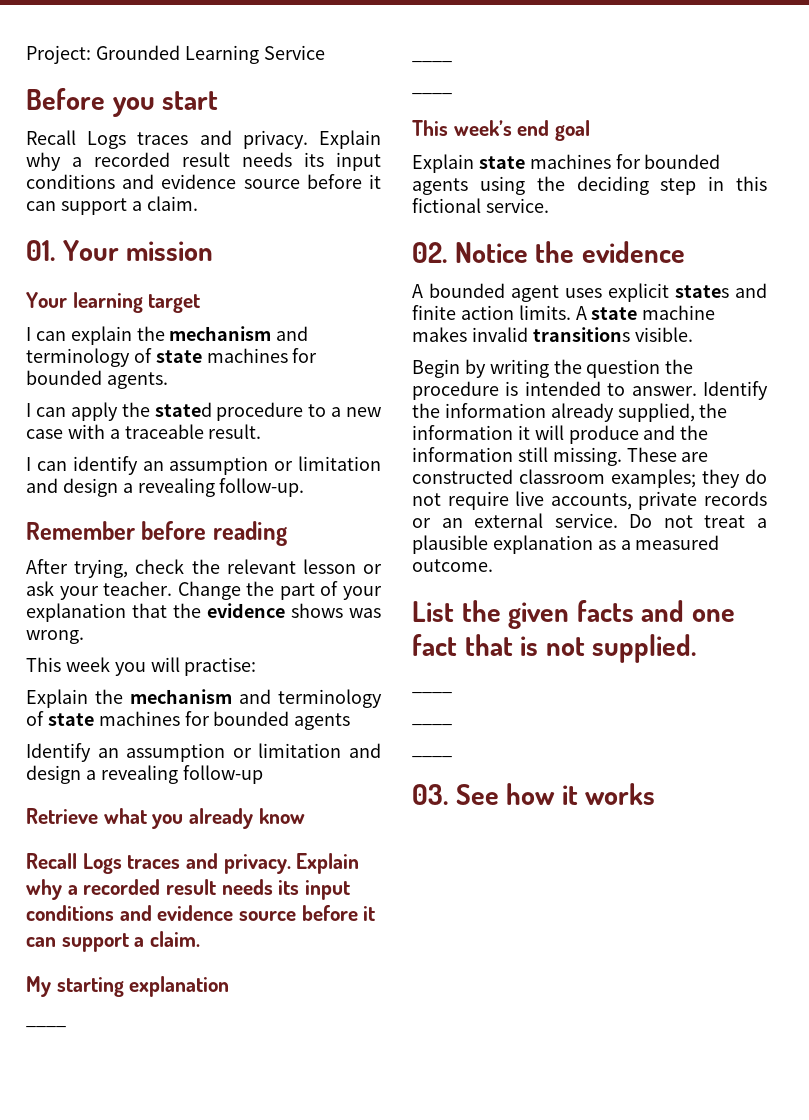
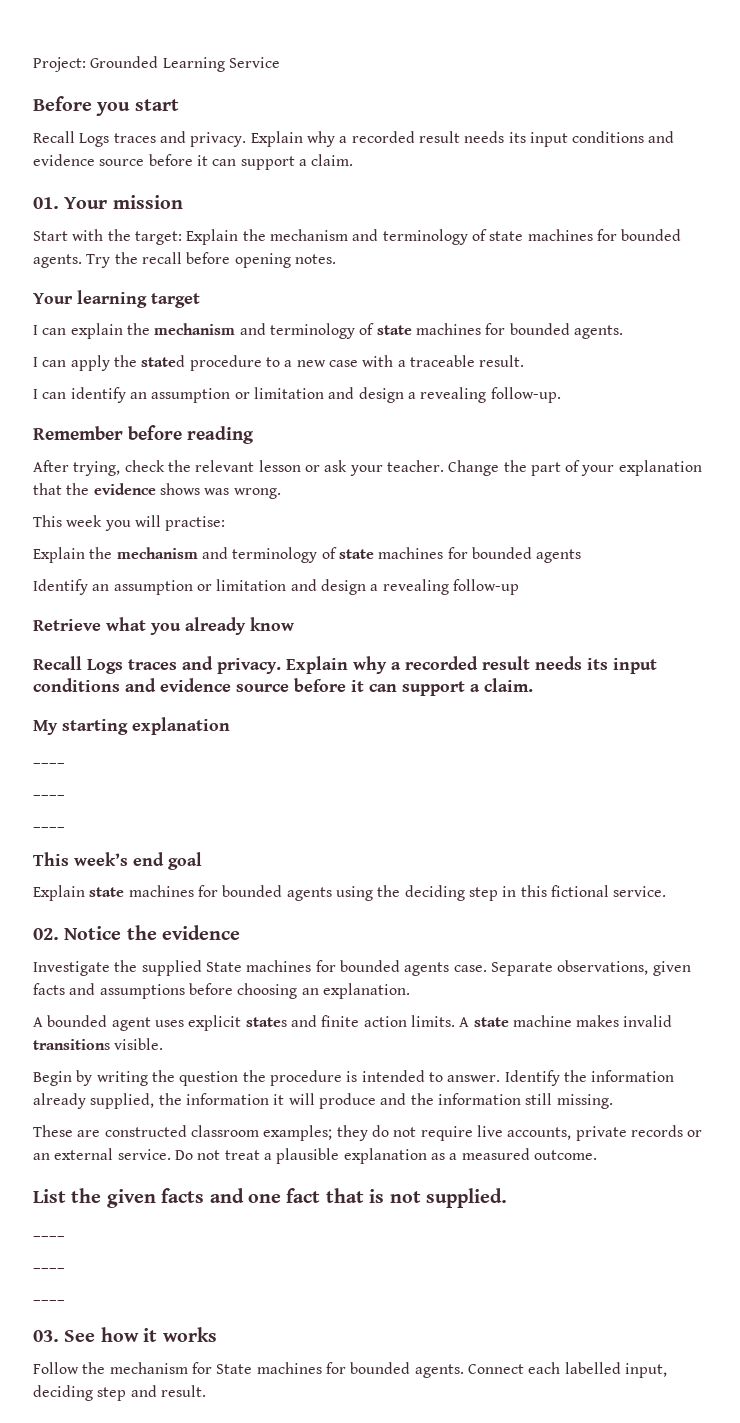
+ Start with the target: Explain the mechanism and terminology of state machines for bounded agents. Try the recall before opening notes.
+ Investigate the supplied State machines for bounded agents case. Separate observations, given facts and assumptions before choosing an explanation.
- Identify the information already supplied, the information it will produce and the information still missing. These are constructed classroom examples; they do not require live accounts, private records or an external service.
+ Identify the information already supplied, the information it will produce and the information still missing.
+ These are constructed classroom examples; they do not require live accounts, private records or an external service.
+ Follow the mechanism for State machines for bounded agents. Connect each labelled input, deciding step and result.

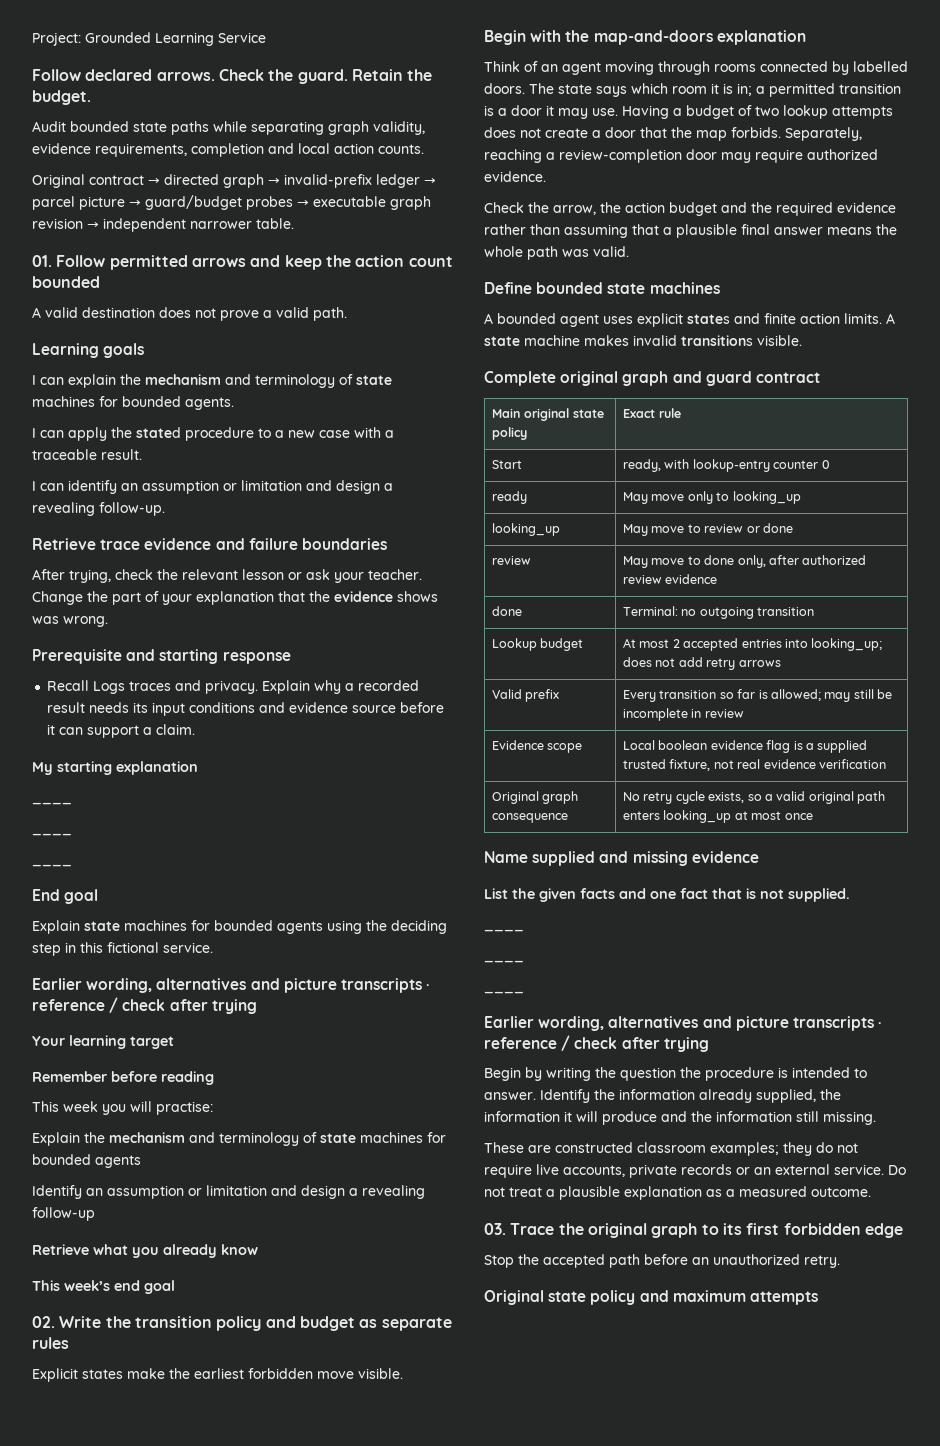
- Before you start
- Recall Logs traces and privacy. Explain why a recorded result needs its input conditions and evidence source before it can support a claim.
- 01. Your mission
- Start with the target: Explain the mechanism and terminology of state machines for bounded agents. Try the recall before opening notes.
- Your learning target
+ Follow declared arrows. Check the guard. Retain the budget.
+ Audit bounded state paths while separating graph validity, evidence requirements, completion and local action counts.
+ Original contract → directed graph → invalid-prefix ledger → parcel picture → guard/budget probes → executable graph revision → independent narrower table.
+ 01. Follow permitted arrows and keep the action count bounded
+ A valid destination does not prove a valid path.
+ Learning goals
- Remember before reading
+ Retrieve trace evidence and failure boundaries
+ Prerequisite and starting response
+ Recall Logs traces and privacy. Explain why a recorded result needs its input conditions and evidence source before it can support a claim.
+ My starting explanation
+ ____
+ ____
+ ____
+ End goal
+ Explain state machines for bounded agents using the deciding step in this fictional service.
+ Earlier wording, alternatives and picture transcripts · reference / check after trying
+ Your learning target
+ Remember before reading
  Retrieve what you already know
- Recall Logs traces and privacy. Explain why a recorded result needs its input conditions and evidence source before it can support a claim.
- My starting explanation
- ____
- ____
- ____
  This week’s end goal
- Explain state machines for bounded agents using the deciding step in this fictional service.
- 02. Notice the evidence
- Investigate the supplied State machines for bounded agents case. Separate observations, given facts and assumptions before choosing an explanation.
+ 02. Write the transition policy and budget as separate rules
+ Explicit states make the earliest forbidden move visible.
+ Begin with the map-and-doors explanation
+ Think of an agent moving through rooms connected by labelled doors. The state says which room it is in; a permitted transition is a door it may use. Having a budget of two lookup attempts does not create a door that the map forbids. Separately, reaching a review-completion door may require authorized evidence.
+ Check the arrow, the action budget and the required evidence rather than assuming that a plausible final answer means the whole path was valid.
+ Define bounded state machines
+ Complete original graph and guard contract
+ Main original state policy | Exact rule
+ Start | ready, with lookup-entry counter 0
+ ready | May move only to looking_up
+ looking_up | May move to review or done
+ review | May move to done only, after authorized review evidence
+ done | Terminal: no outgoing transition
+ Lookup budget | At most 2 accepted entries into looking_up; does not add retry arrows
+ Valid prefix | Every transition so far is allowed; may still be incomplete in review
+ Evidence scope | Local boolean evidence flag is a supplied trusted fixture, not real evidence verification
+ Original graph consequence | No retry cycle exists, so a valid original path enters looking_up at most once
+ Name supplied and missing evidence
+ List the given facts and one fact that is not supplied.
+ ____
+ ____
+ ____
+ Earlier wording, alternatives and picture transcripts · reference / check after trying
- List the given facts and one fact that is not supplied.
- ____
- ____
- ____
- 03. See how it works
- Follow the mechanism for State machines for bounded agents. Connect each labelled input, deciding step and result.
+ 03. Trace the original graph to its first forbidden edge
+ Stop the accepted path before an unauthorized retry.
+ Original state policy and maximum attempts

